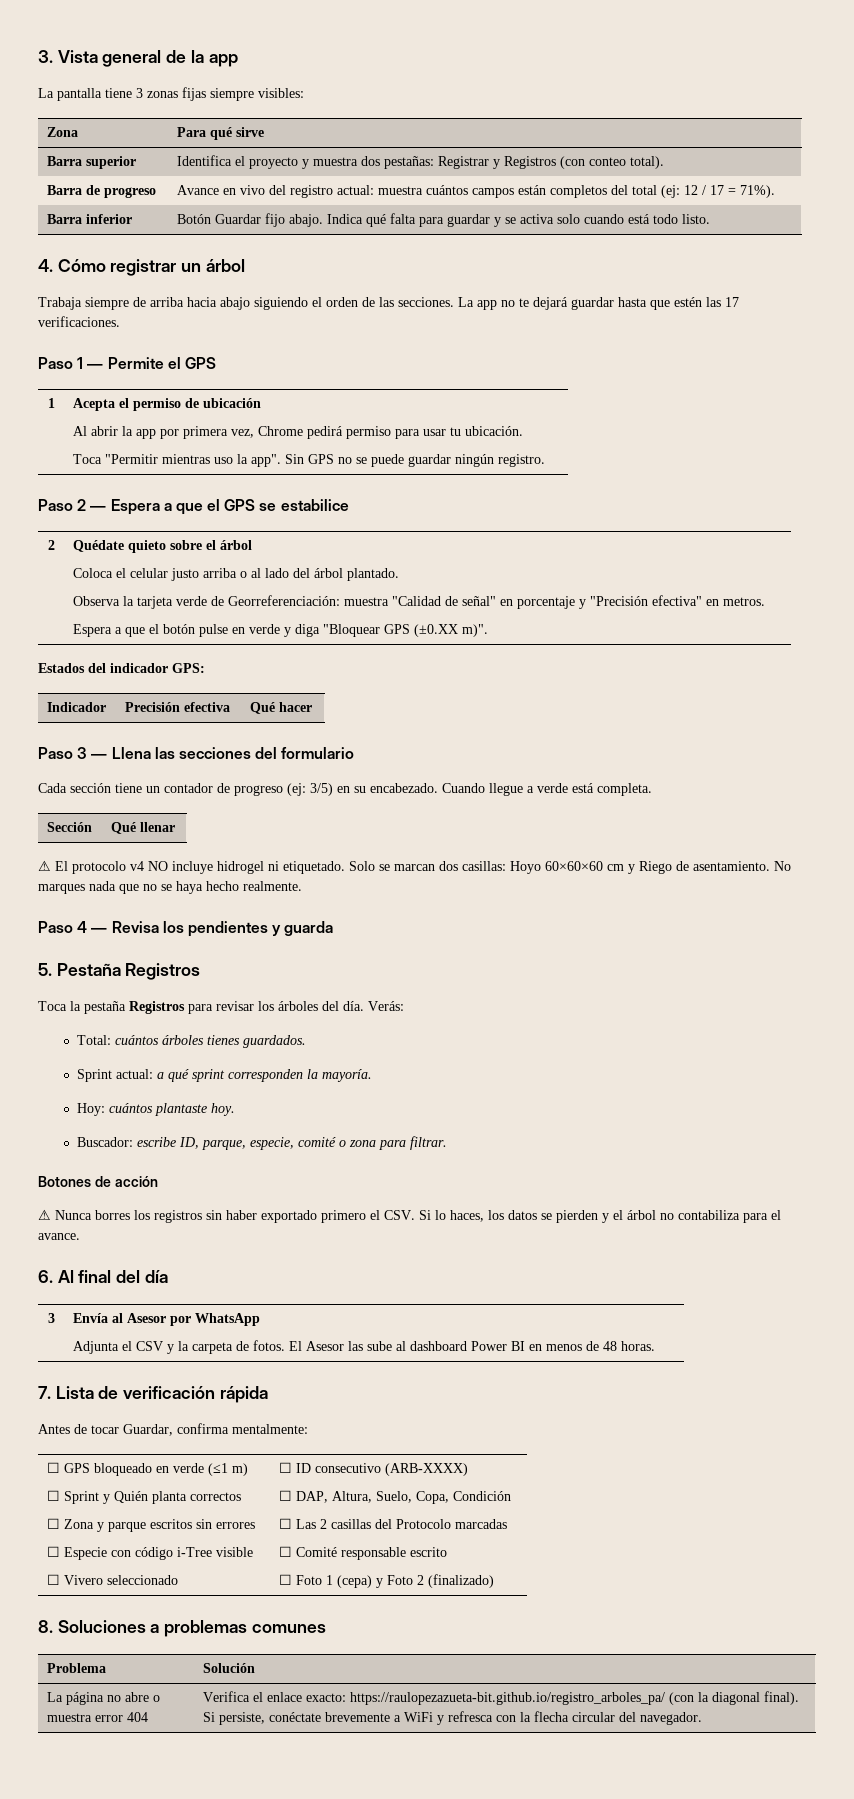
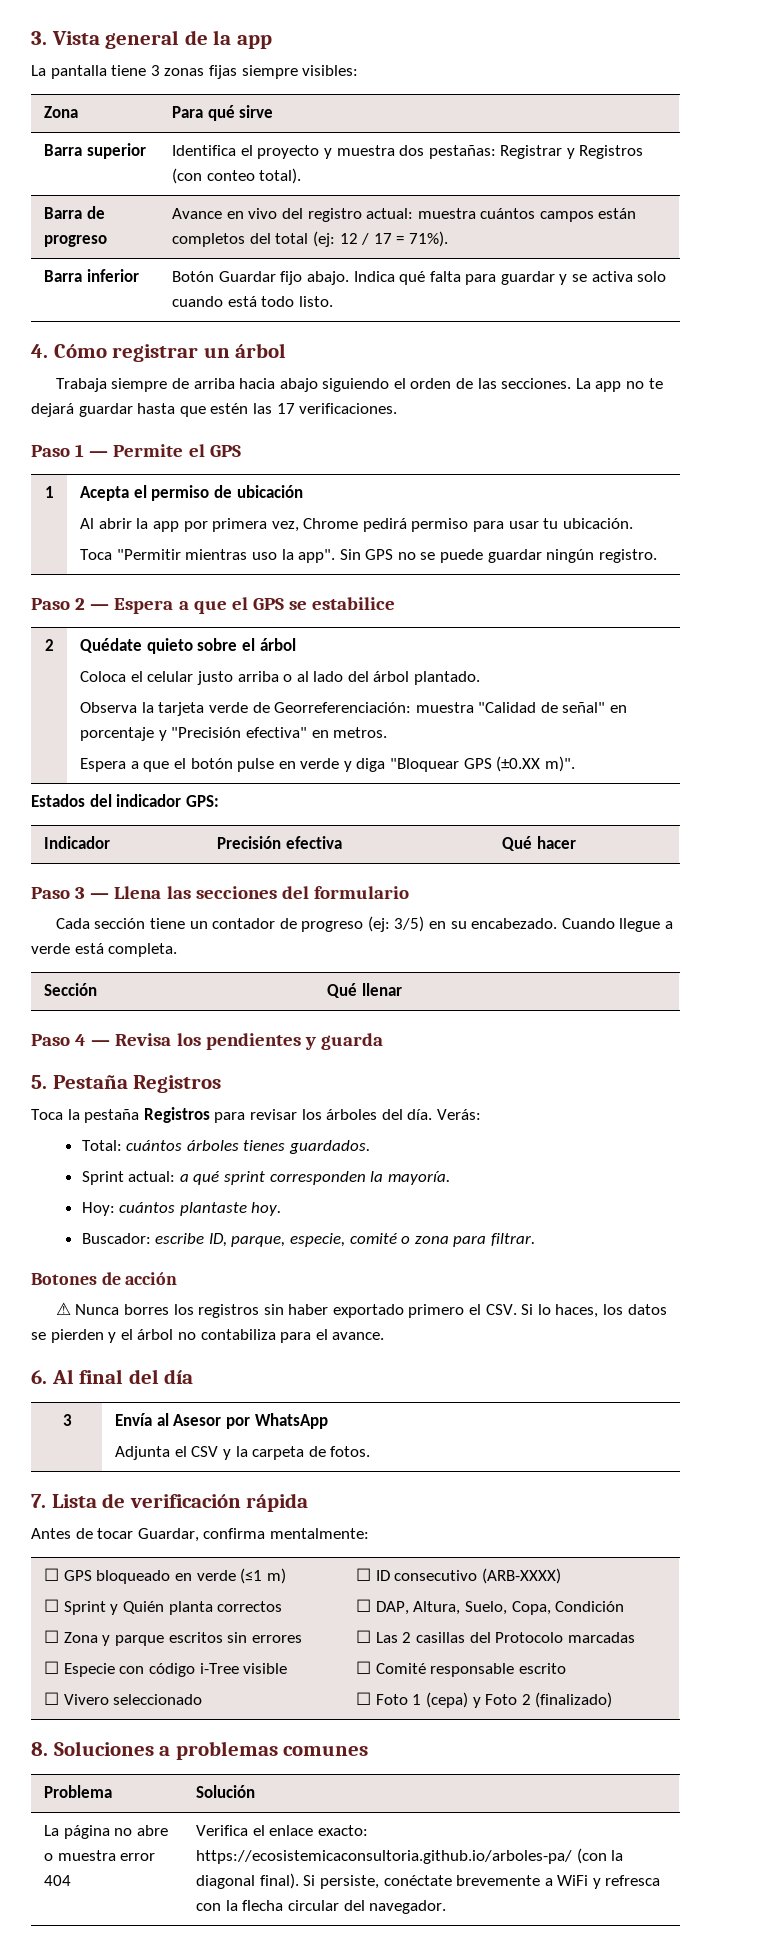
- ⚠ El protocolo v4 NO incluye hidrogel ni etiquetado. Solo se marcan dos casillas: Hoyo 60×60×60 cm y Riego de asentamiento. No marques nada que no se haya hecho realmente.
  3 | Envía al Asesor por WhatsApp
- Adjunta el CSV y la carpeta de fotos. El Asesor las sube al dashboard Power BI en menos de 48 horas.
+ Adjunta el CSV y la carpeta de fotos.
- La página no abre o muestra error 404 | Verifica el enlace exacto: https://raulopezazueta-bit.github.io/registro_arboles_pa/ (con la diagonal final). Si persiste, conéctate brevemente a WiFi y refresca con la flecha circular del navegador.
+ La página no abre o muestra error 404 | Verifica el enlace exacto: https://ecosistemicaconsultoria.github.io/arboles-pa/ (con la diagonal final). Si persiste, conéctate brevemente a WiFi y refresca con la flecha circular del navegador.

